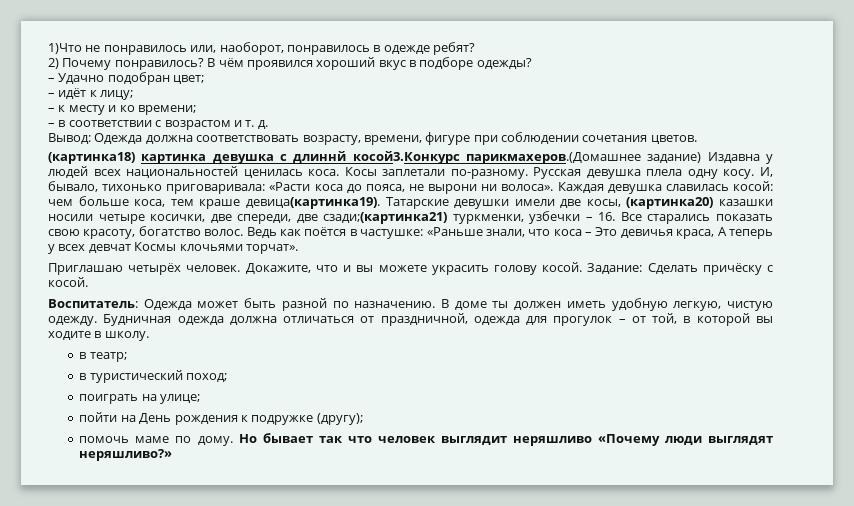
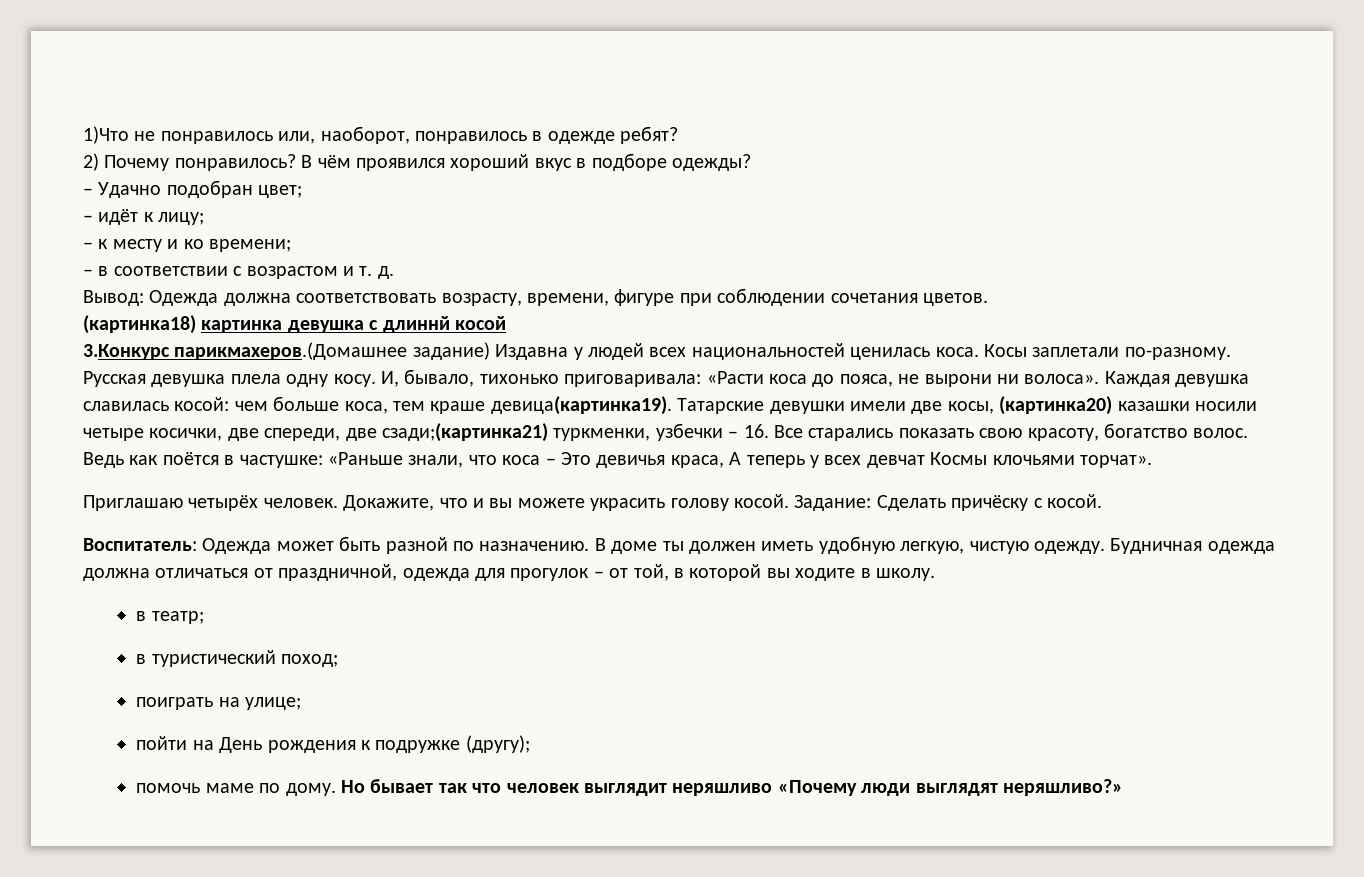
- (картинка18) картинка девушка с длиннй косой3.Конкурс парикмахеров.(Домашнее задание) Издавна у людей всех национальностей ценилась коса.
+ (картинка18) картинка девушка с длиннй косой
+ 3.Конкурс парикмахеров.(Домашнее задание) Издавна у людей всех национальностей ценилась коса.

